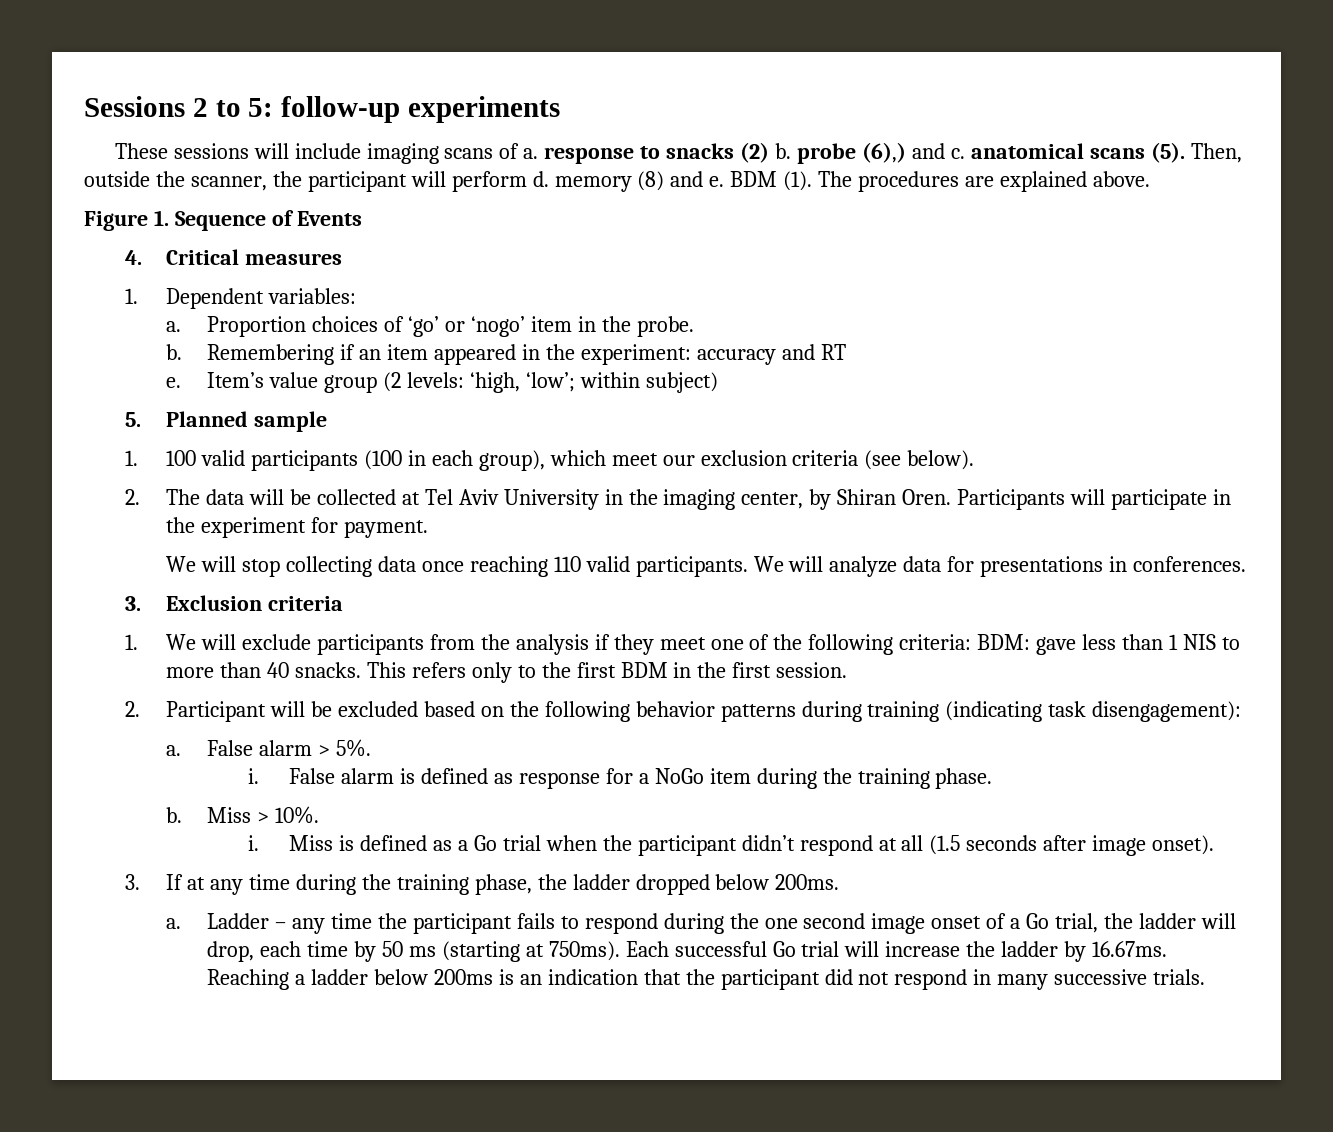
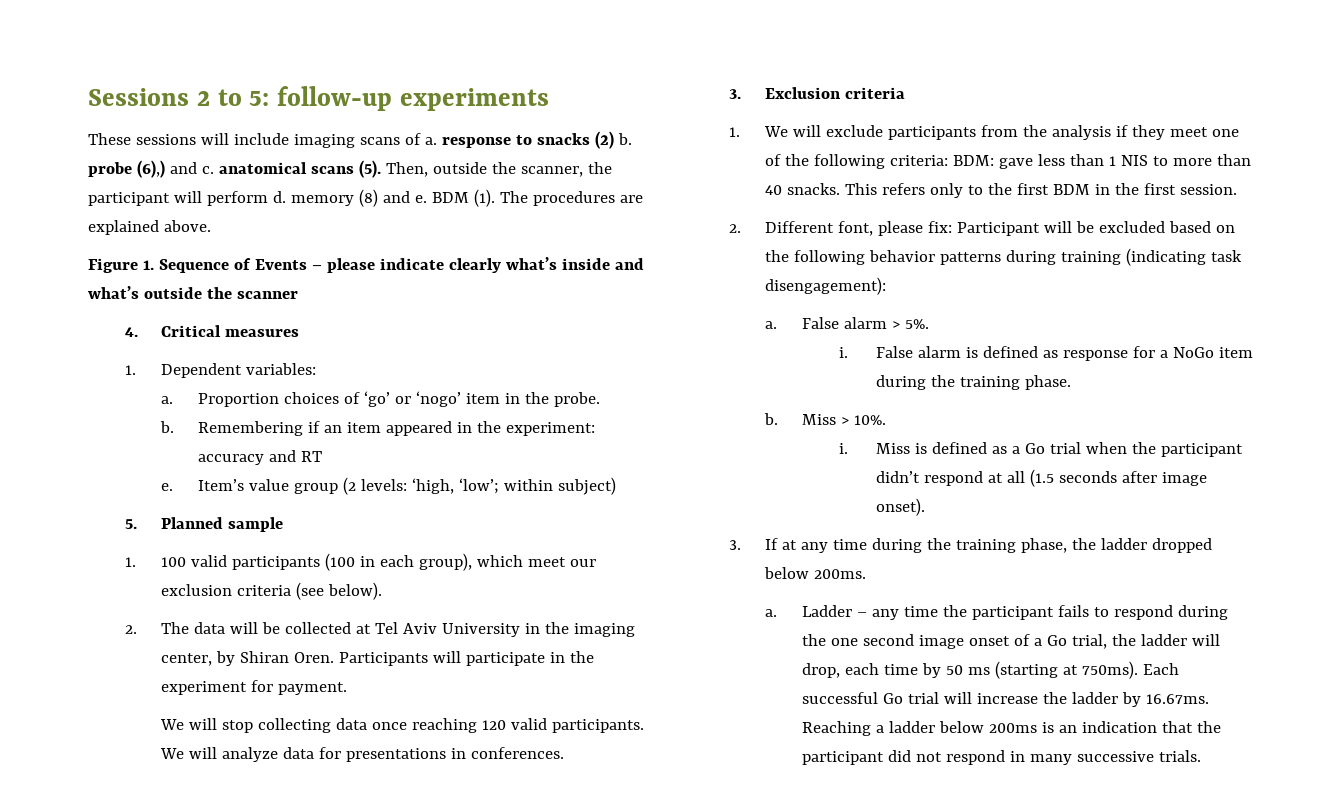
- Figure 1. Sequence of Events
+ Figure 1. Sequence of Events – please indicate clearly what’s inside and what’s outside the scanner
- We will stop collecting data once reaching 110 valid participants.
+ We will stop collecting data once reaching 120 valid participants.
- 2. Participant will be excluded based on the following behavior patterns during training (indicating task disengagement):
+ 2. Different font, please fix: Participant will be excluded based on the following behavior patterns during training (indicating task disengagement):

